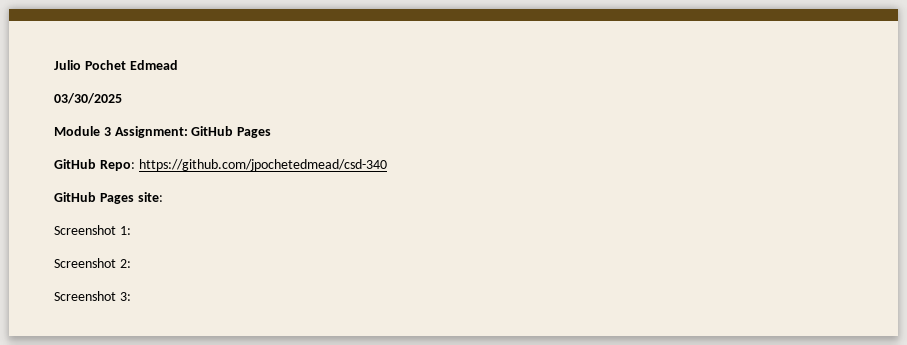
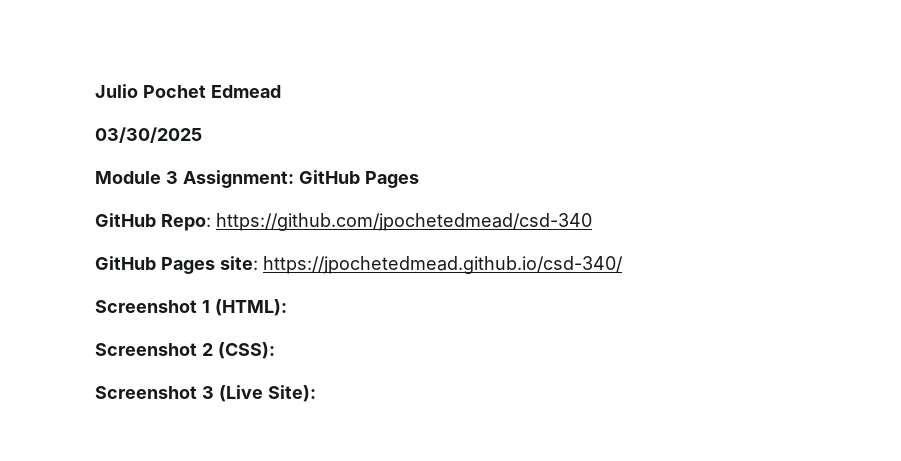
- GitHub Pages site:
- Screenshot 1:
- Screenshot 2:
- Screenshot 3:
+ GitHub Pages site: https://jpochetedmead.github.io/csd-340/
+ Screenshot 1 (HTML):
+ Screenshot 2 (CSS):
+ Screenshot 3 (Live Site):

